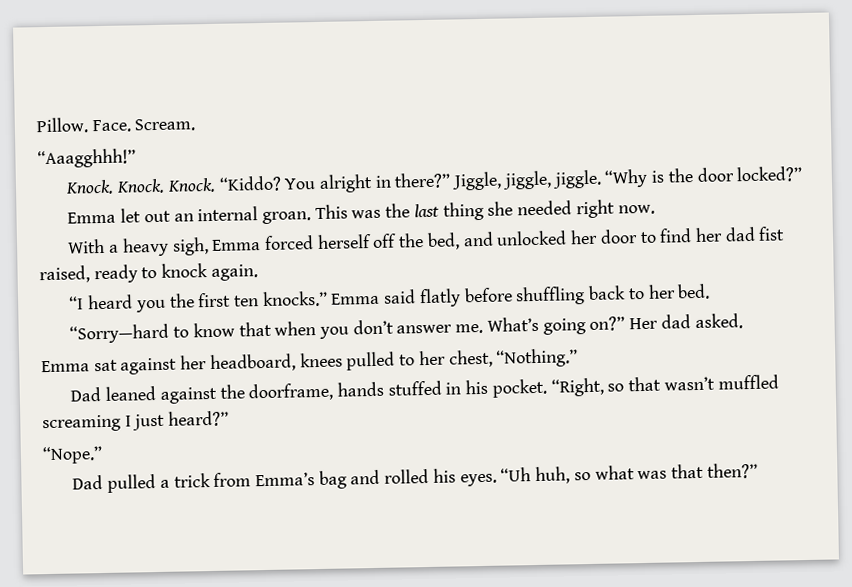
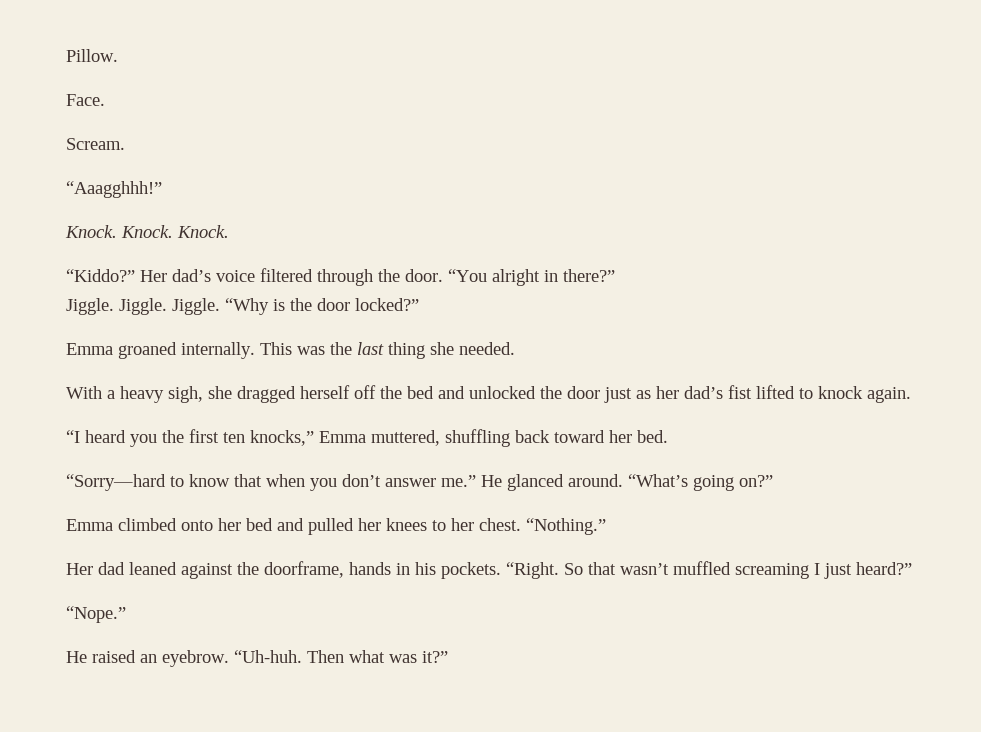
- Pillow. Face. Scream.
+ Pillow.
+ Face.
+ Scream.
- Knock. Knock. Knock. “Kiddo? You alright in there?” Jiggle, jiggle, jiggle.
+ Knock. Knock. Knock.
+ “Kiddo?” Her dad’s voice filtered through the door. “You alright in there?”
+ Jiggle. Jiggle. Jiggle.
- Emma let out an internal groan.
+ Emma groaned internally.
- This was the last thing she needed right now.
+ This was the last thing she needed.
- With a heavy sigh, Emma forced herself off the bed, and unlocked her door to find her dad fist raised, ready to knock again.
+ With a heavy sigh, she dragged herself off the bed and unlocked the door just as her dad’s fist lifted to knock again.
- “I heard you the first ten knocks.” Emma said flatly before shuffling back to her bed.
+ “I heard you the first ten knocks,” Emma muttered, shuffling back toward her bed.
- “Sorry—hard to know that when you don’t answer me. What’s going on?” Her dad asked.
- Emma sat against her headboard, knees pulled to her chest, “Nothing.”
- Dad leaned against the doorframe, hands stuffed in his pocket. “Right, so that wasn’t muffled screaming I just heard?”
+ “Sorry—hard to know that when you don’t answer me.” He glanced around. “What’s going on?”
+ Emma climbed onto her bed and pulled her knees to her chest. “Nothing.”
+ Her dad leaned against the doorframe, hands in his pockets. “Right. So that wasn’t muffled screaming I just heard?”
- Dad pulled a trick from Emma’s bag and rolled his eyes. “Uh huh, so what was that then?”
+ He raised an eyebrow. “Uh-huh. Then what was it?”

